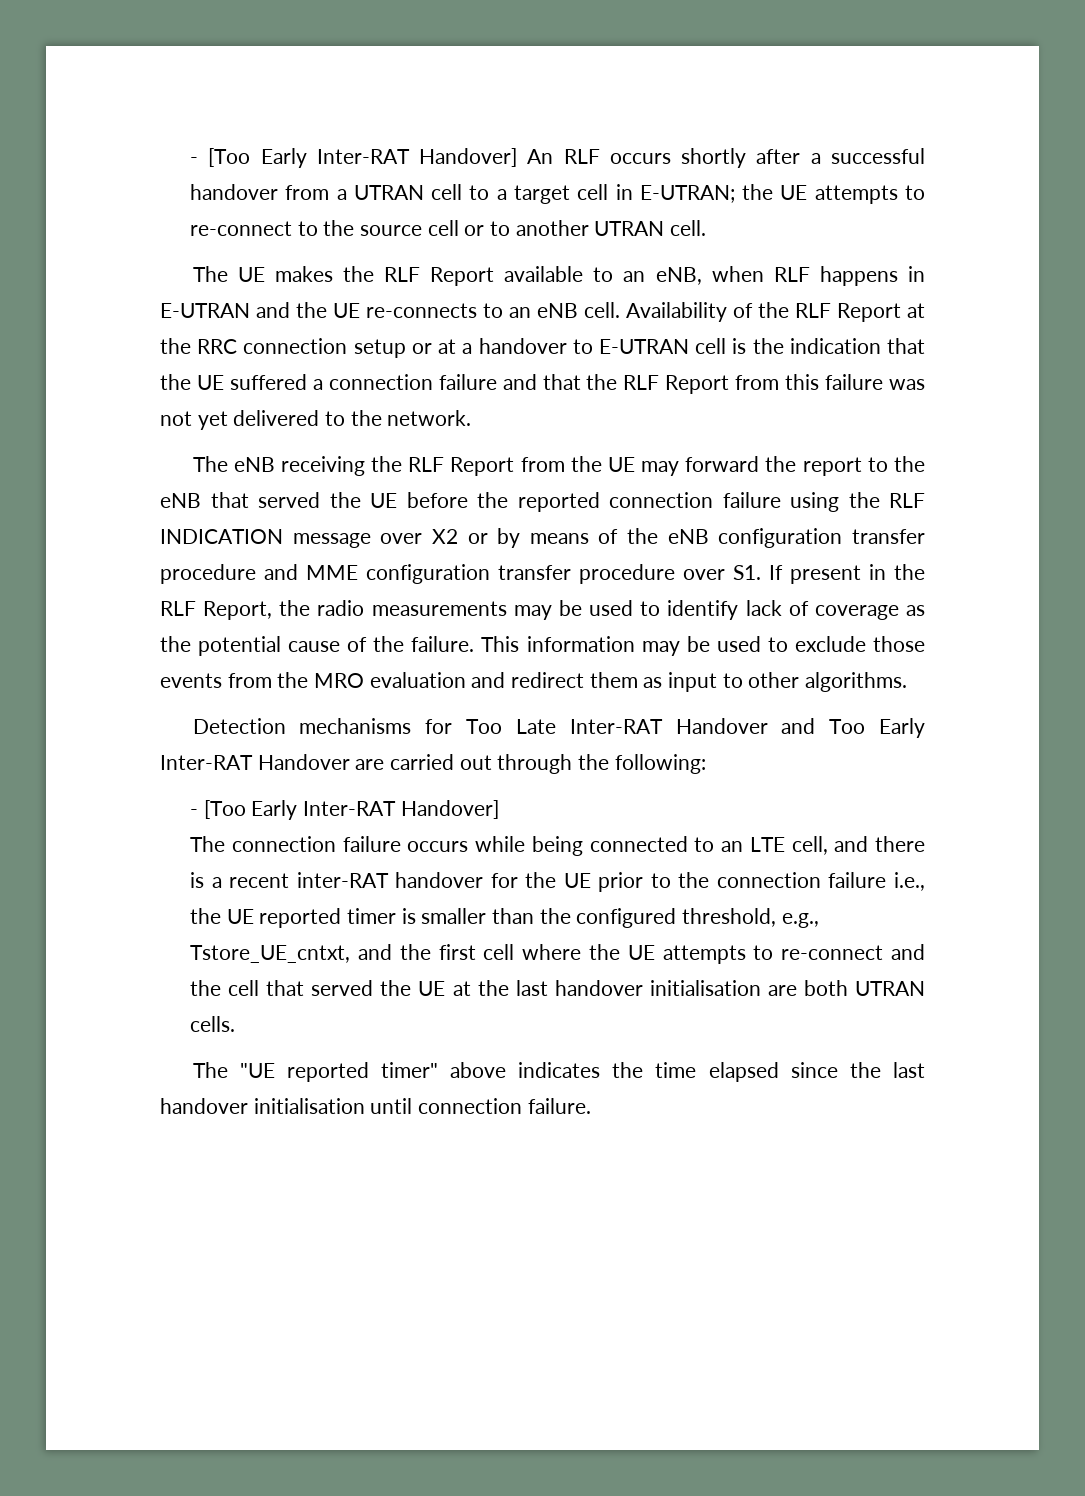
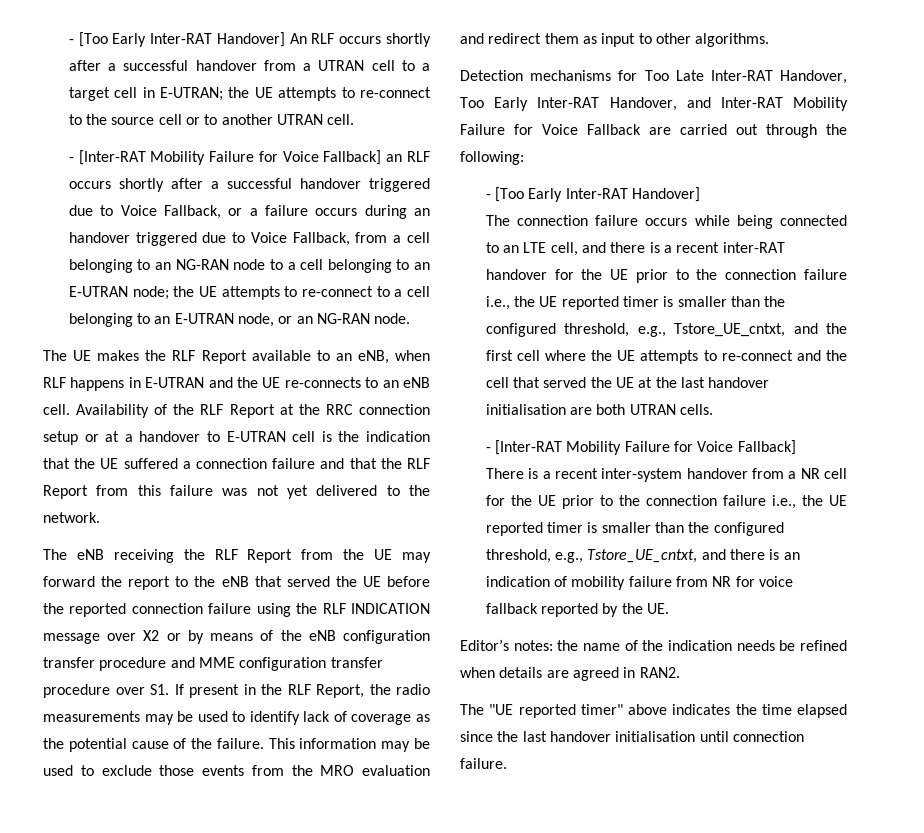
+ - [Inter-RAT Mobility Failure for Voice Fallback] an RLF occurs shortly after a successful handover triggered due to Voice Fallback, or a failure occurs during an handover triggered due to Voice Fallback, from a cell belonging to an NG-RAN node to a cell belonging to an E-UTRAN node; the UE attempts to re-connect to a cell belonging to an E-UTRAN node, or an NG-RAN node.
- Detection mechanisms for Too Late Inter-RAT Handover and Too Early Inter-RAT Handover are carried out through the following:
+ Detection mechanisms for Too Late Inter-RAT Handover, Too Early Inter-RAT Handover, and Inter-RAT Mobility Failure for Voice Fallback are carried out through the following:
  The connection failure occurs while being connected to an LTE cell, and there is a recent inter-RAT handover for the UE prior to the connection failure i.e., the UE reported timer is smaller than the configured threshold, e.g., Tstore_UE_cntxt, and the first cell where the UE attempts to re-connect and the cell that served the UE at the last handover initialisation are both UTRAN cells.
+ - [Inter-RAT Mobility Failure for Voice Fallback]
+ There is a recent inter-system handover from a NR cell for the UE prior to the connection failure i.e., the UE reported timer is smaller than the configured threshold, e.g., Tstore_UE_cntxt, and there is an indication of mobility failure from NR for voice fallback reported by the UE.
+ Editor’s notes: the name of the indication needs be refined when details are agreed in RAN2.

